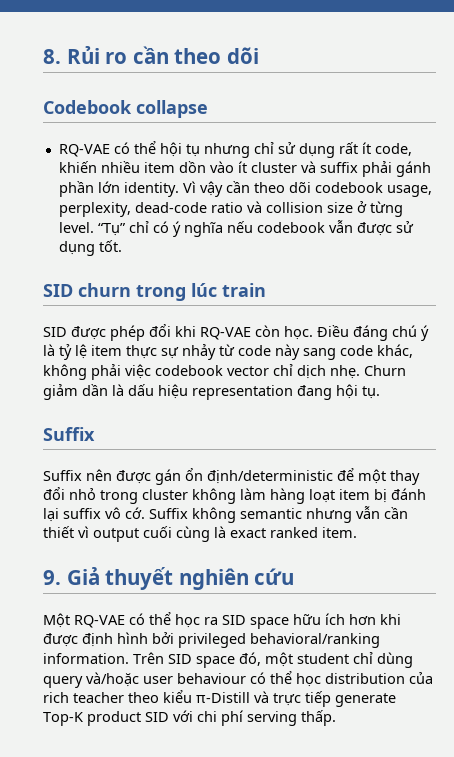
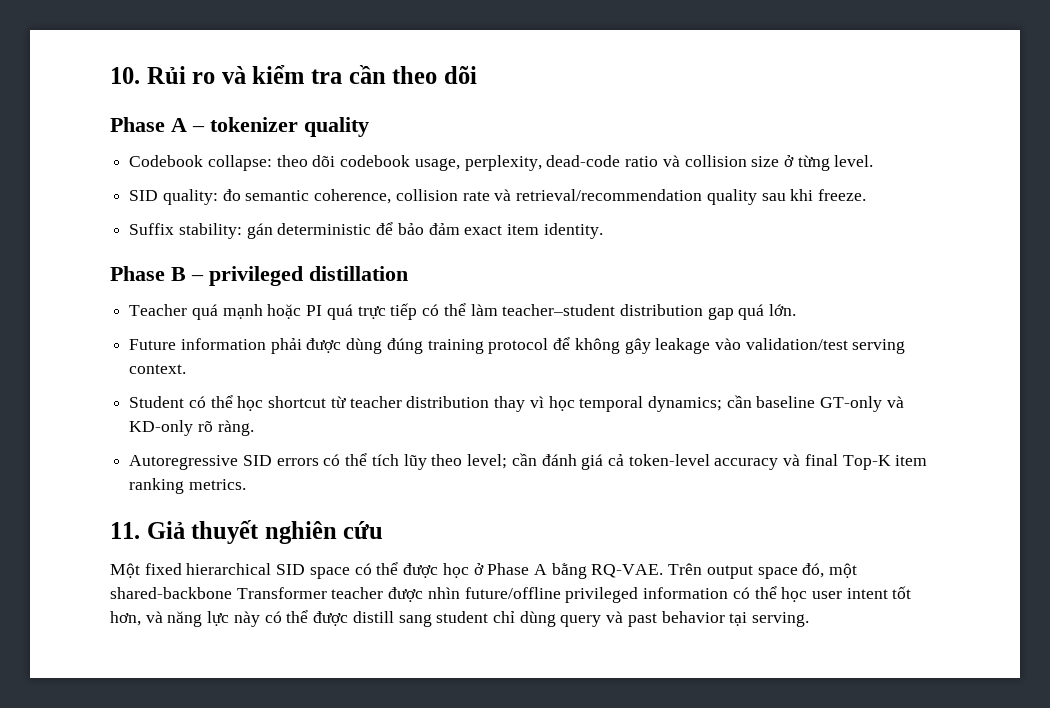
- 8. Rủi ro cần theo dõi
+ 10. Rủi ro và kiểm tra cần theo dõi
- Codebook collapse
- RQ-VAE có thể hội tụ nhưng chỉ sử dụng rất ít code, khiến nhiều item dồn vào ít cluster và suffix phải gánh phần lớn identity. Vì vậy cần theo dõi codebook usage, perplexity, dead-code ratio và collision size ở từng level. “Tụ” chỉ có ý nghĩa nếu codebook vẫn được sử dụng tốt.
- SID churn trong lúc train
- SID được phép đổi khi RQ-VAE còn học. Điều đáng chú ý là tỷ lệ item thực sự nhảy từ code này sang code khác, không phải việc codebook vector chỉ dịch nhẹ. Churn giảm dần là dấu hiệu representation đang hội tụ.
- Suffix
- Suffix nên được gán ổn định/deterministic để một thay đổi nhỏ trong cluster không làm hàng loạt item bị đánh lại suffix vô cớ. Suffix không semantic nhưng vẫn cần thiết vì output cuối cùng là exact ranked item.
- 9. Giả thuyết nghiên cứu
+ Phase A – tokenizer quality
+ Codebook collapse: theo dõi codebook usage, perplexity, dead-code ratio và collision size ở từng level.
+ SID quality: đo semantic coherence, collision rate và retrieval/recommendation quality sau khi freeze.
+ Suffix stability: gán deterministic để bảo đảm exact item identity.
+ Phase B – privileged distillation
+ Teacher quá mạnh hoặc PI quá trực tiếp có thể làm teacher–student distribution gap quá lớn.
+ Future information phải được dùng đúng training protocol để không gây leakage vào validation/test serving context.
+ Student có thể học shortcut từ teacher distribution thay vì học temporal dynamics; cần baseline GT-only và KD-only rõ ràng.
+ Autoregressive SID errors có thể tích lũy theo level; cần đánh giá cả token-level accuracy và final Top-K item ranking metrics.
+ 11. Giả thuyết nghiên cứu
- Một RQ-VAE có thể học ra SID space hữu ích hơn khi được định hình bởi privileged behavioral/ranking information. Trên SID space đó, một student chỉ dùng query và/hoặc user behaviour có thể học distribution của rich teacher theo kiểu π-Distill và trực tiếp generate Top-K product SID với chi phí serving thấp.
+ Một fixed hierarchical SID space có thể được học ở Phase A bằng RQ-VAE. Trên output space đó, một shared-backbone Transformer teacher được nhìn future/offline privileged information có thể học user intent tốt hơn, và năng lực này có thể được distill sang student chỉ dùng query và past behavior tại serving.

